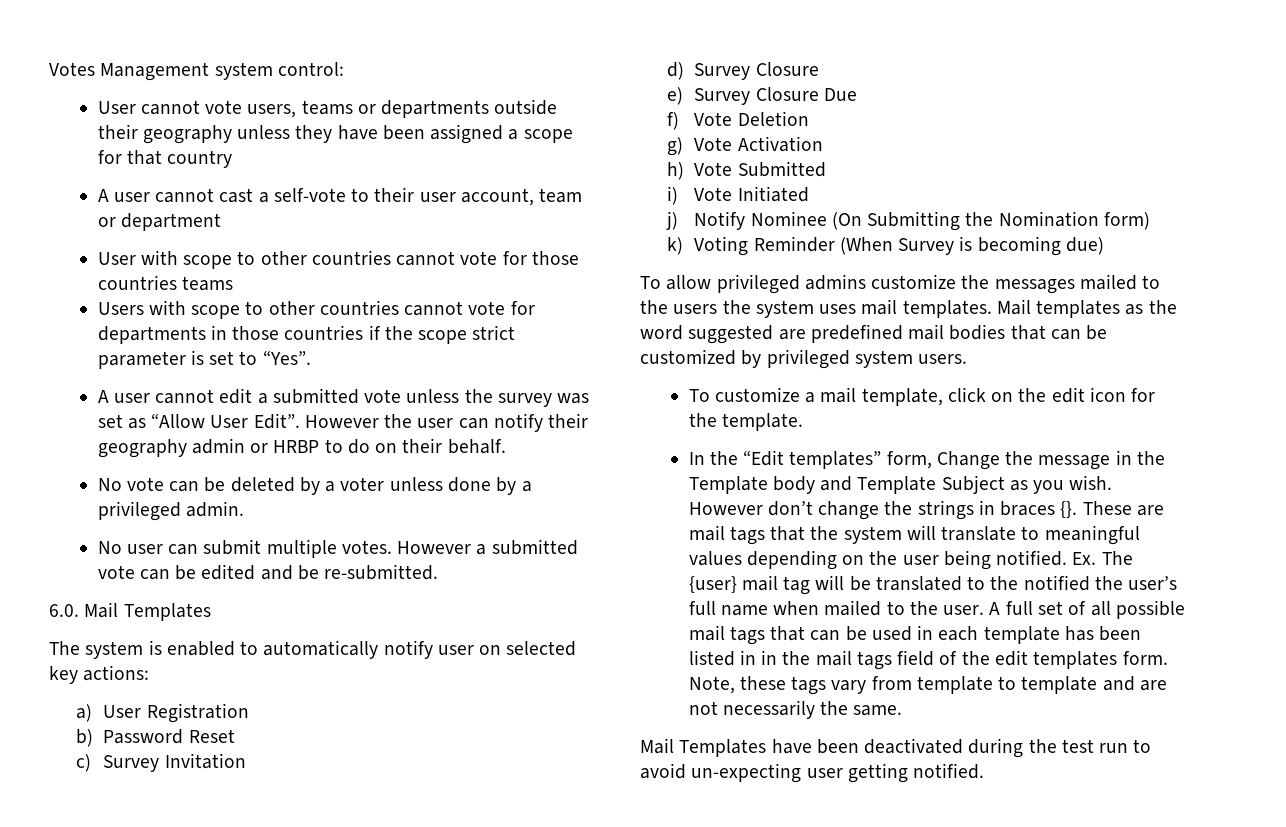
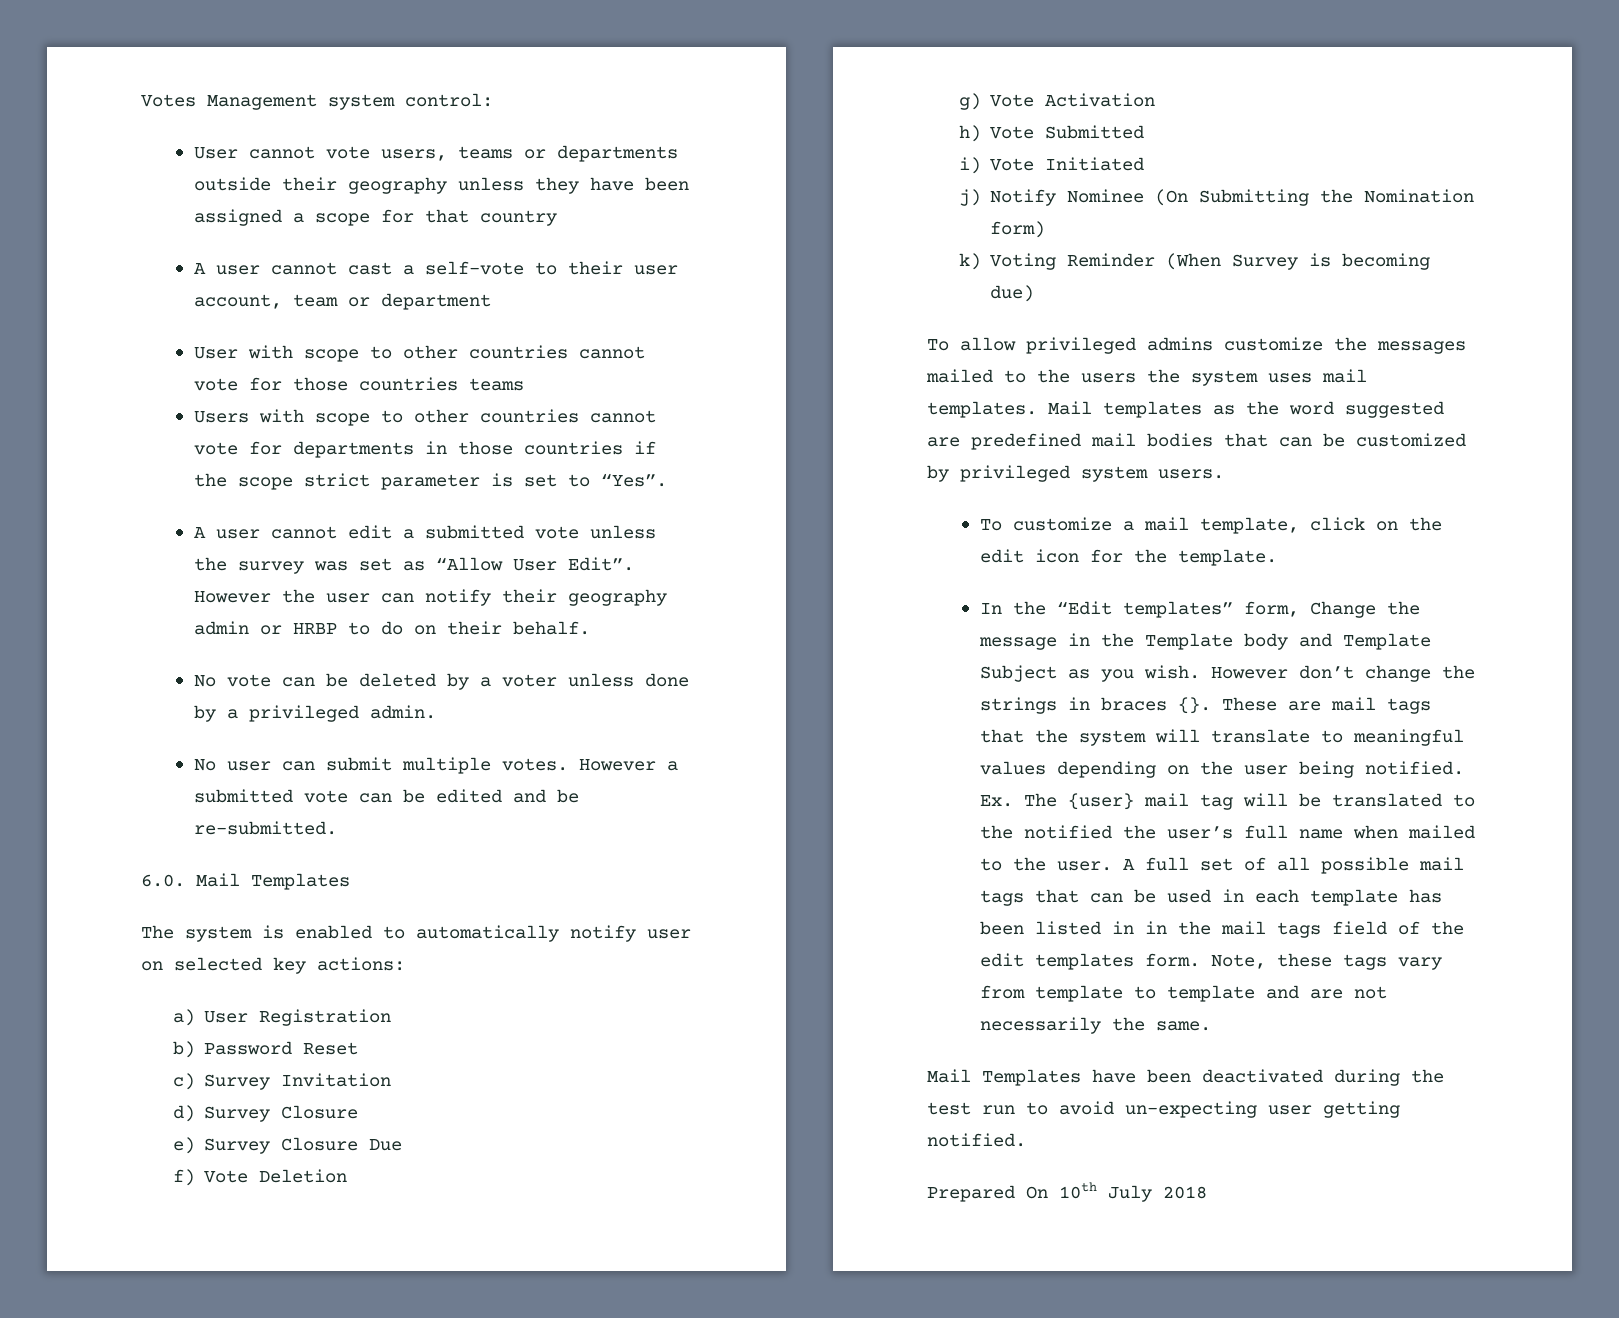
+ Prepared On 10th July 2018

